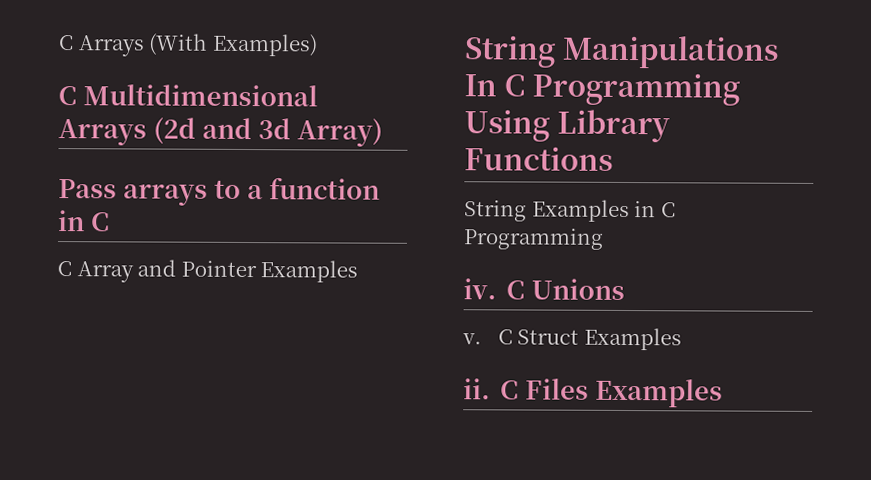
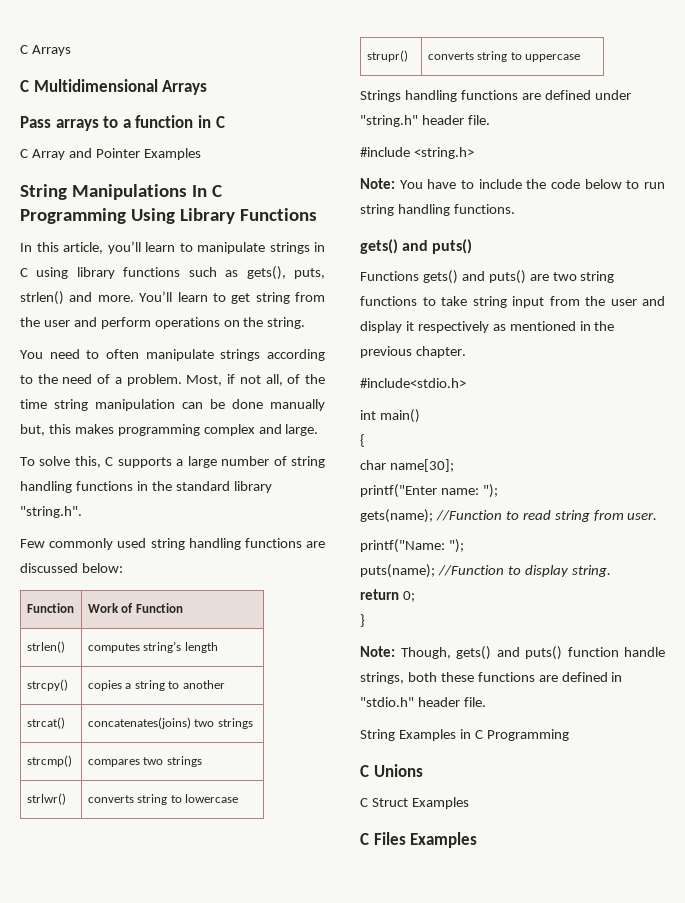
- C Arrays (With Examples)
+ C Arrays
- C Multidimensional Arrays (2d and 3d Array)
+ C Multidimensional Arrays
+ In this article, you’ll learn to manipulate strings in C using library functions such as gets(), puts, strlen() and more. You’ll learn to get string from the user and perform operations on the string.
+ You need to often manipulate strings according to the need of a problem. Most, if not all, of the time string manipulation can be done manually but, this makes programming complex and large.
+ To solve this, C supports a large number of string handling functions in the standard library "string.h".
+ Few commonly used string handling functions are discussed below:
+ Function | Work of Function
+ strlen() | computes string’s length
+ strcpy() | copies a string to another
+ strcat() | concatenates(joins) two strings
+ strcmp() | compares two strings
+ strlwr() | converts string to lowercase
+ strupr() | converts string to uppercase
+ Strings handling functions are defined under "string.h" header file.
+ #include <string.h>
+ Note: You have to include the code below to run string handling functions.
+ gets() and puts()
+ Functions gets() and puts() are two string functions to take string input from the user and display it respectively as mentioned in the previous chapter.
+ #include<stdio.h>
+ int main()
+ {
+ char name[30];
+ printf("Enter name: ");
+ gets(name); //Function to read string from user.
+ printf("Name: ");
+ puts(name); //Function to display string.
+ return 0;
+ }
+ Note: Though, gets() and puts() function handle strings, both these functions are defined in "stdio.h" header file.
- iv.
- v.
- ii.

